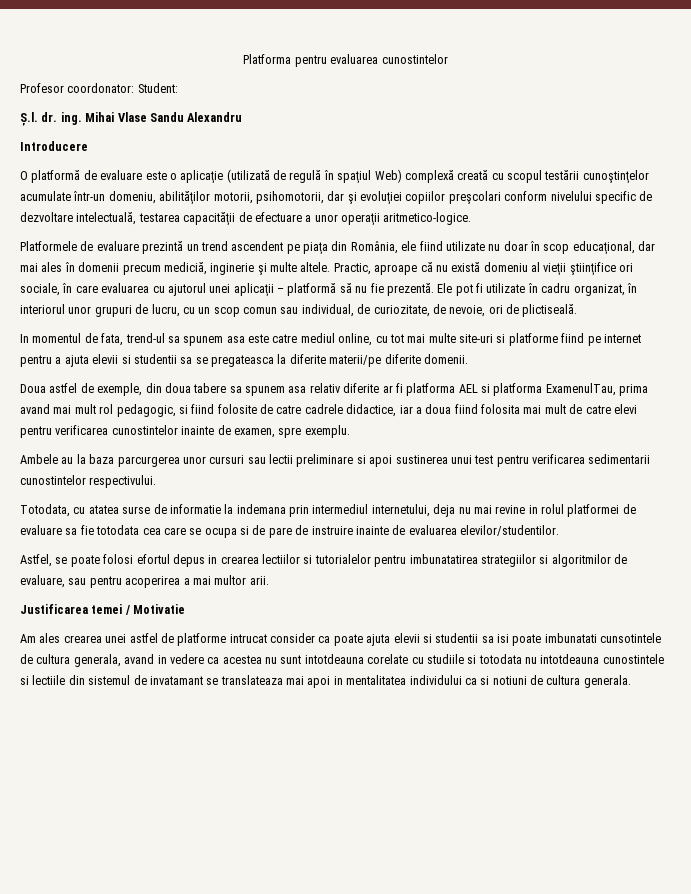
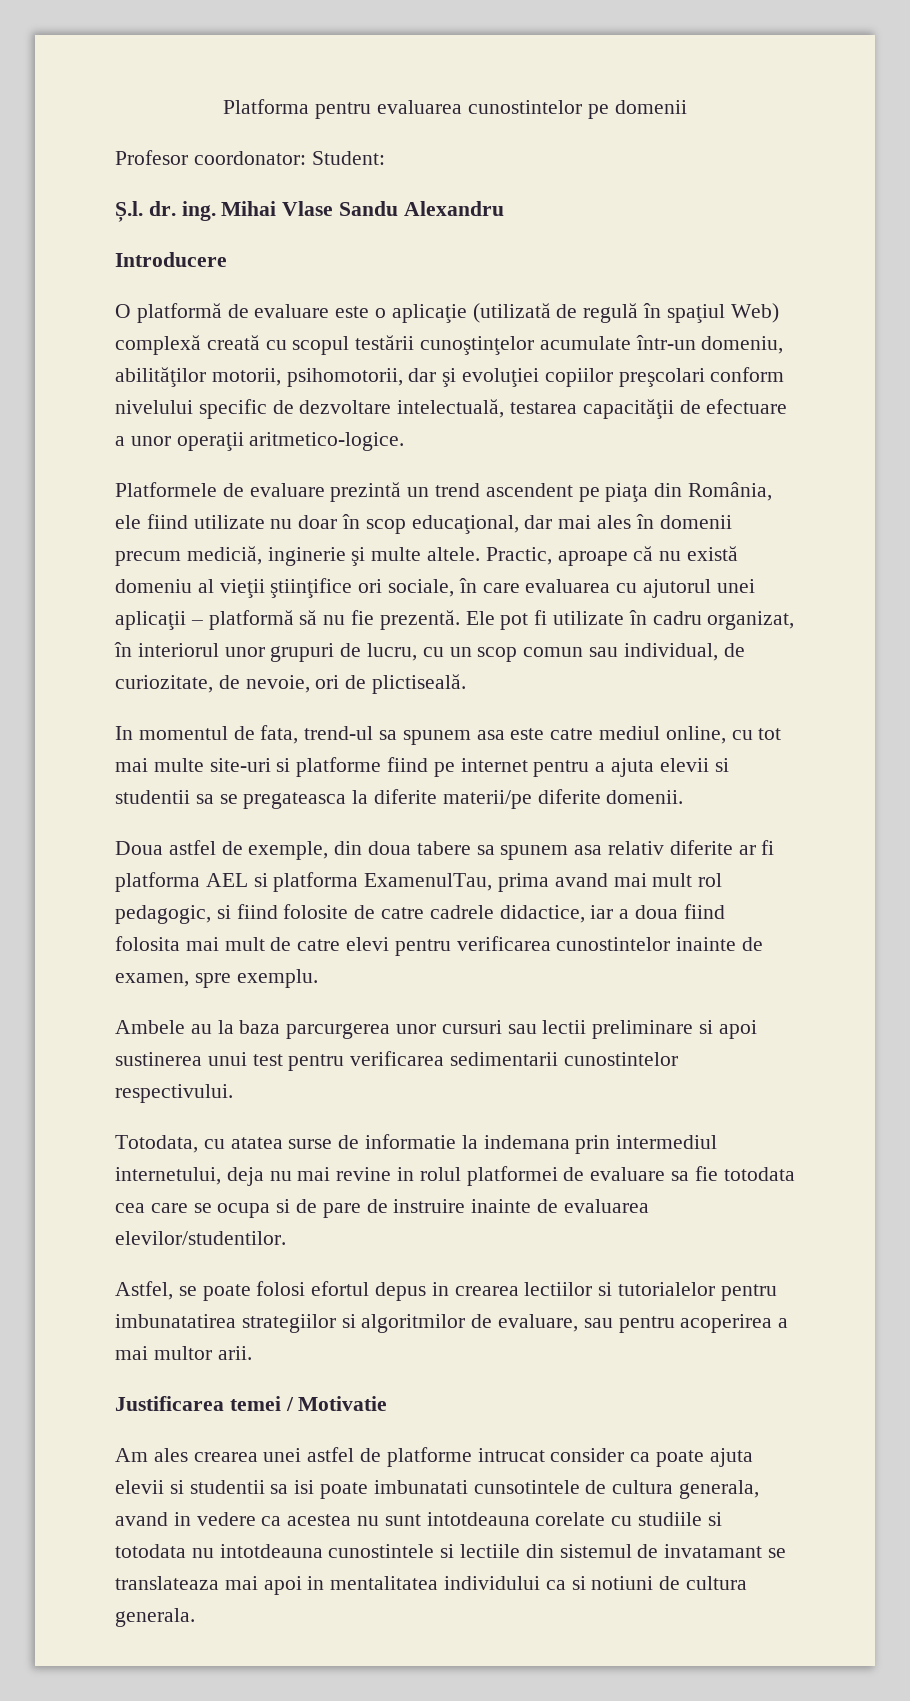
- Platforma pentru evaluarea cunostintelor
+ Platforma pentru evaluarea cunostintelor pe domenii

